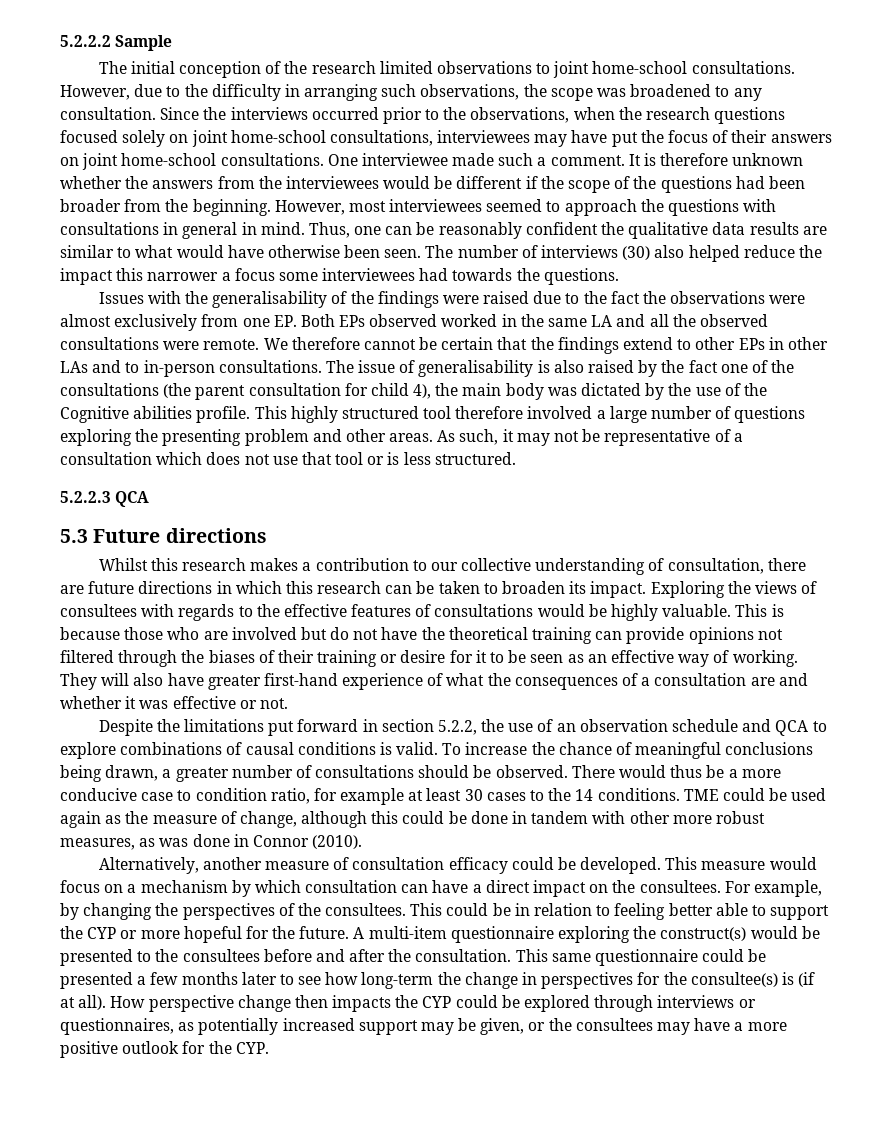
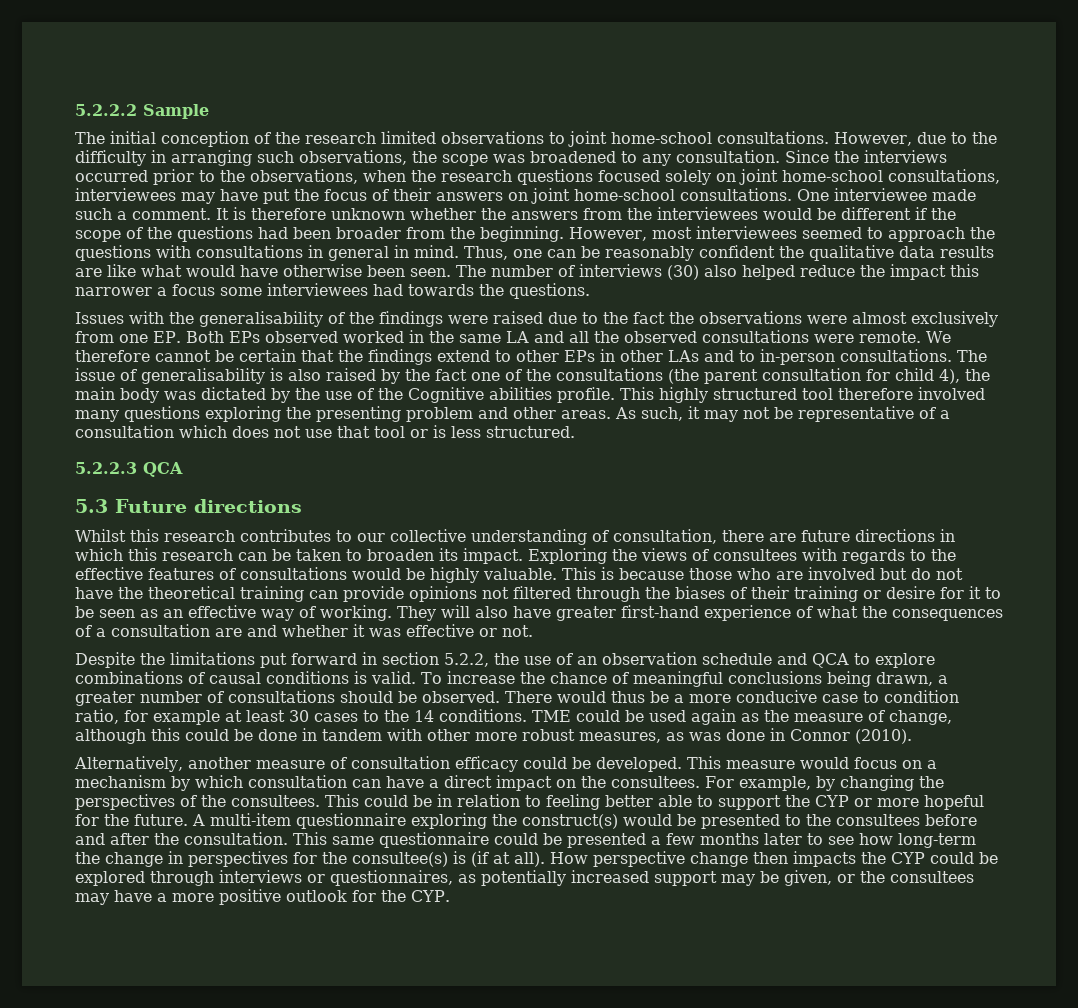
- Thus, one can be reasonably confident the qualitative data results are similar to what would have otherwise been seen.
+ Thus, one can be reasonably confident the qualitative data results are like what would have otherwise been seen.
- This highly structured tool therefore involved a large number of questions exploring the presenting problem and other areas.
+ This highly structured tool therefore involved many questions exploring the presenting problem and other areas.
- Whilst this research makes a contribution to our collective understanding of consultation, there are future directions in which this research can be taken to broaden its impact.
+ Whilst this research contributes to our collective understanding of consultation, there are future directions in which this research can be taken to broaden its impact.

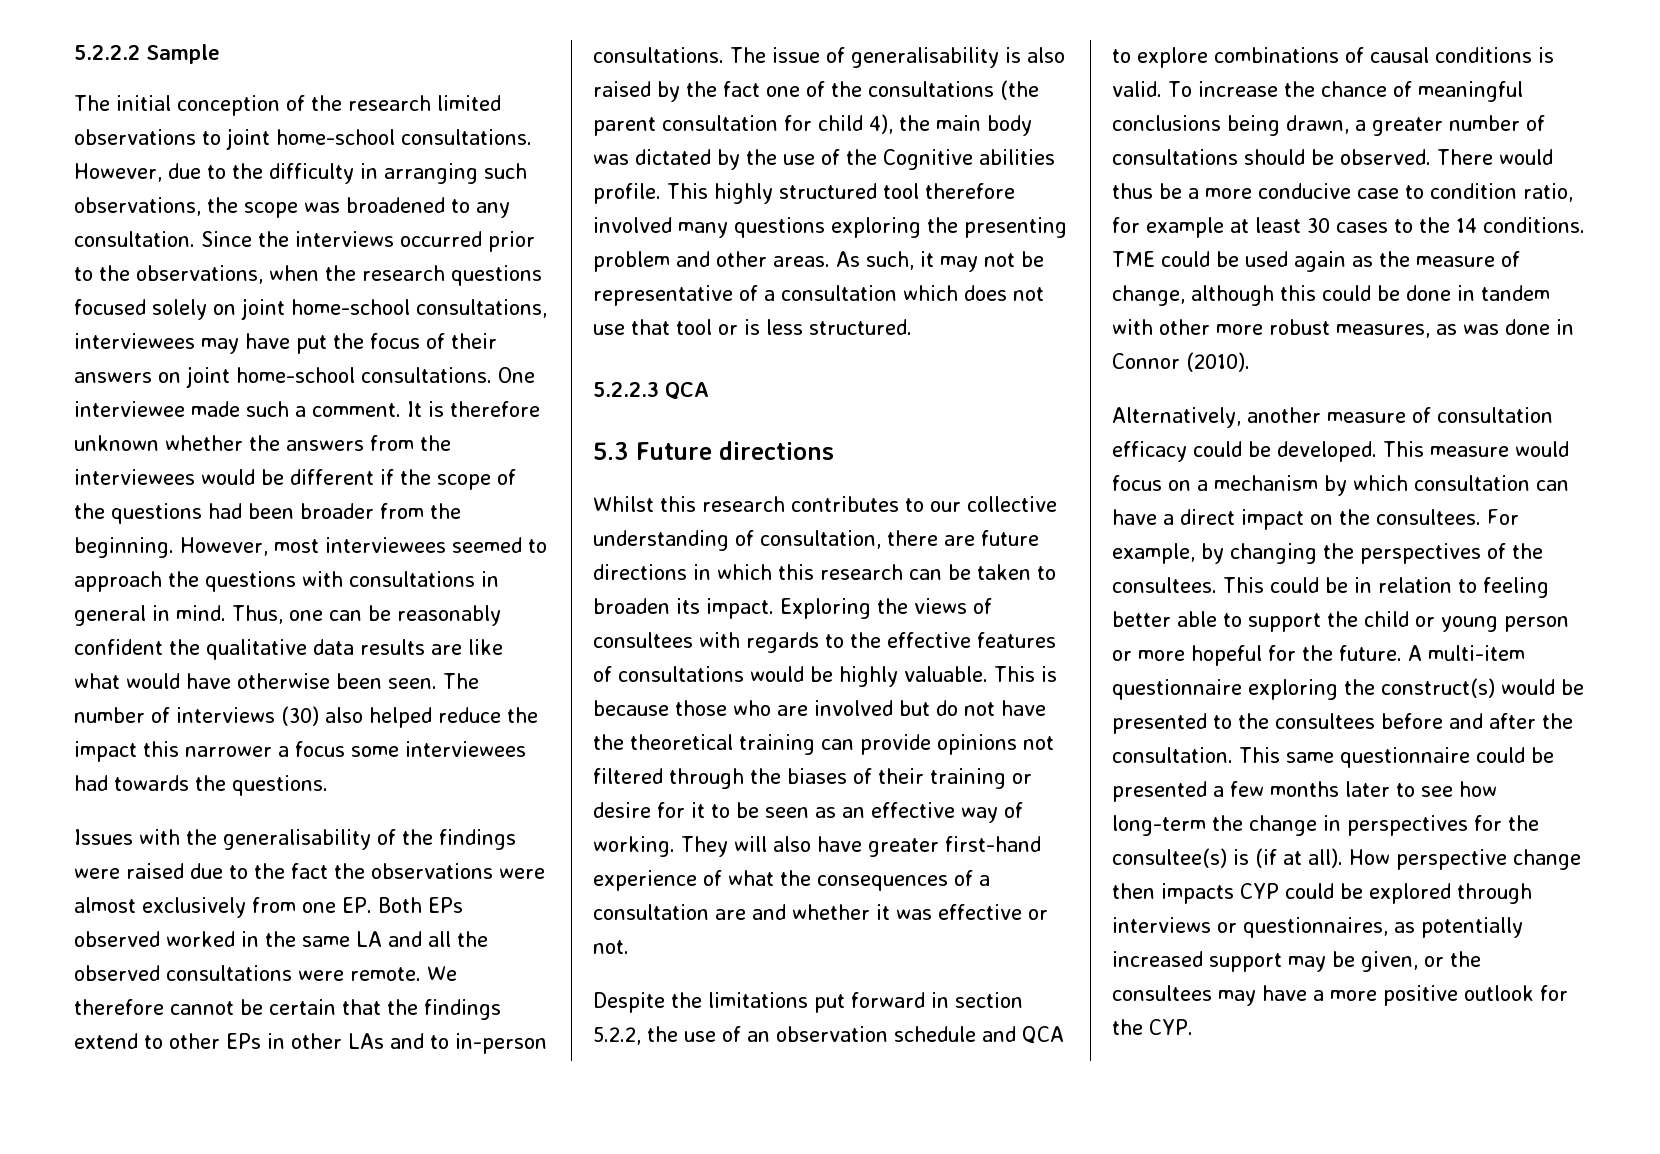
- This could be in relation to feeling better able to support the CYP or more hopeful for the future.
+ This could be in relation to feeling better able to support the child or young person or more hopeful for the future.
- How perspective change then impacts the CYP could be explored through interviews or questionnaires, as potentially increased support may be given, or the consultees may have a more positive outlook for the CYP.
+ How perspective change then impacts CYP could be explored through interviews or questionnaires, as potentially increased support may be given, or the consultees may have a more positive outlook for the CYP.

